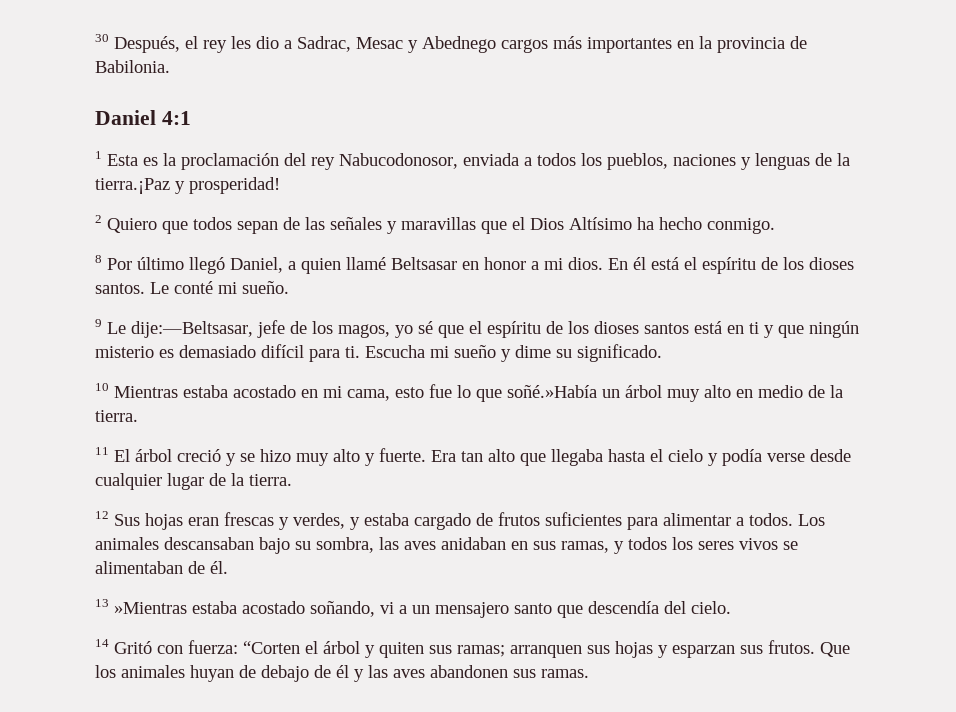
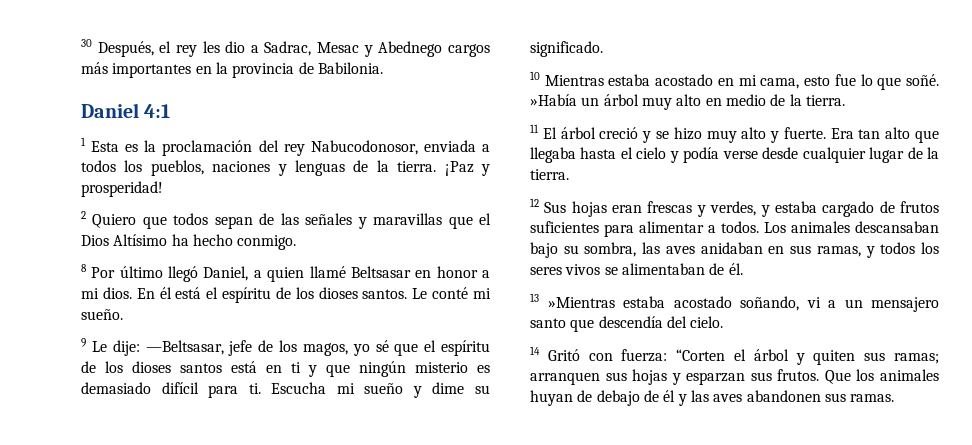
- 1 Esta es la proclamación del rey Nabucodonosor, enviada a todos los pueblos, naciones y lenguas de la tierra.¡Paz y prosperidad!
+ 1 Esta es la proclamación del rey Nabucodonosor, enviada a todos los pueblos, naciones y lenguas de la tierra. ¡Paz y prosperidad!
- 9 Le dije:—Beltsasar, jefe de los magos, yo sé que el espíritu de los dioses santos está en ti y que ningún misterio es demasiado difícil para ti.
+ 9 Le dije: —Beltsasar, jefe de los magos, yo sé que el espíritu de los dioses santos está en ti y que ningún misterio es demasiado difícil para ti.
- 10 Mientras estaba acostado en mi cama, esto fue lo que soñé.»Había un árbol muy alto en medio de la tierra.
+ 10 Mientras estaba acostado en mi cama, esto fue lo que soñé. »Había un árbol muy alto en medio de la tierra.

